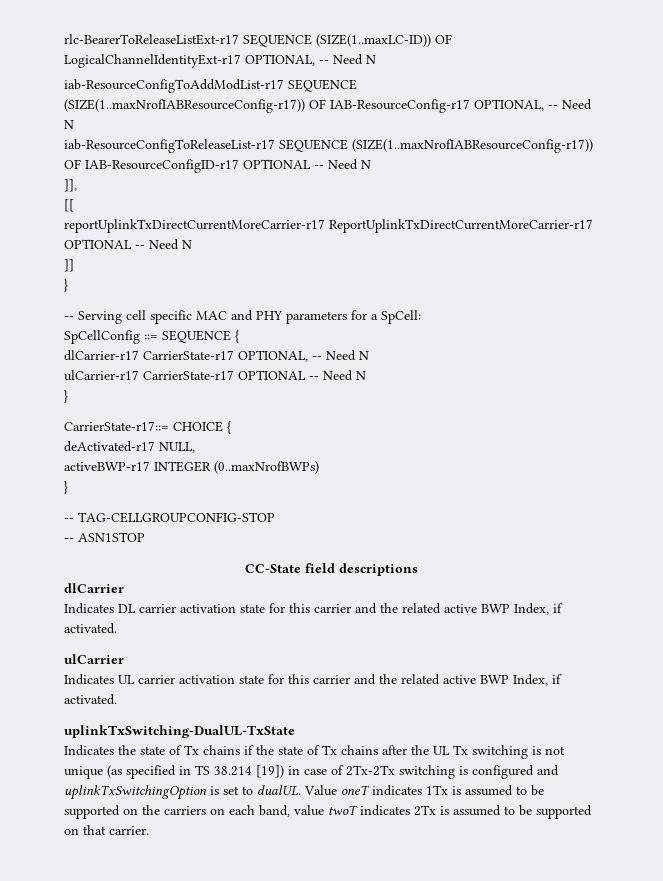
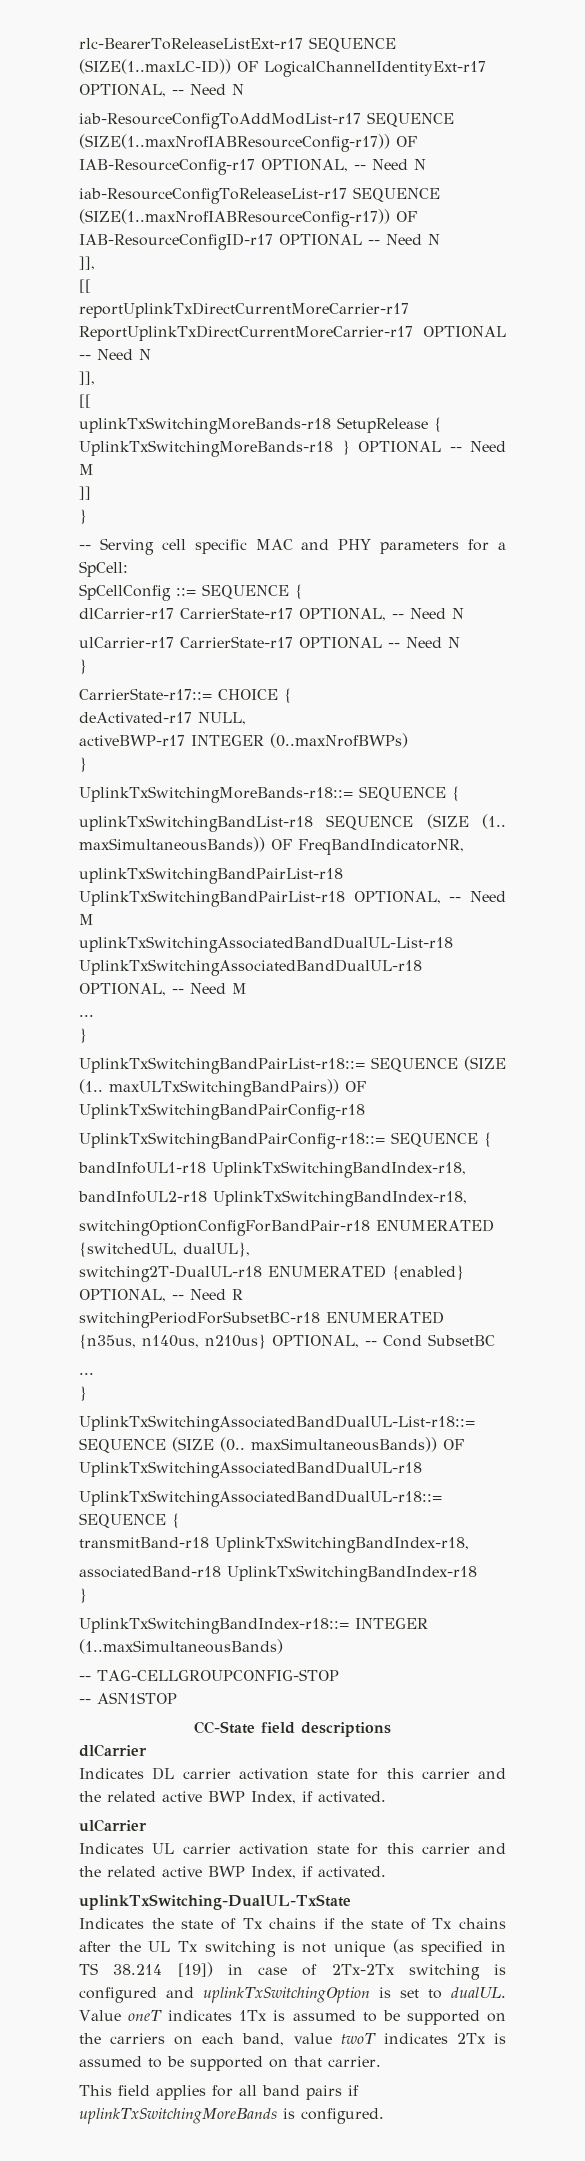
  reportUplinkTxDirectCurrentMoreCarrier-r17 ReportUplinkTxDirectCurrentMoreCarrier-r17 OPTIONAL -- Need N
+ ]],
+ [[
+ uplinkTxSwitchingMoreBands-r18 SetupRelease { UplinkTxSwitchingMoreBands-r18 } OPTIONAL -- Need M
+ UplinkTxSwitchingMoreBands-r18::= SEQUENCE {
+ uplinkTxSwitchingBandList-r18 SEQUENCE (SIZE (1.. maxSimultaneousBands)) OF FreqBandIndicatorNR,
+ uplinkTxSwitchingBandPairList-r18 UplinkTxSwitchingBandPairList-r18 OPTIONAL, -- Need M
+ uplinkTxSwitchingAssociatedBandDualUL-List-r18 UplinkTxSwitchingAssociatedBandDualUL-r18 OPTIONAL, -- Need M
+ ...
+ }
+ UplinkTxSwitchingBandPairList-r18::= SEQUENCE (SIZE (1.. maxULTxSwitchingBandPairs)) OF UplinkTxSwitchingBandPairConfig-r18
+ UplinkTxSwitchingBandPairConfig-r18::= SEQUENCE {
+ bandInfoUL1-r18 UplinkTxSwitchingBandIndex-r18,
+ bandInfoUL2-r18 UplinkTxSwitchingBandIndex-r18,
+ switchingOptionConfigForBandPair-r18 ENUMERATED {switchedUL, dualUL},
+ switching2T-DualUL-r18 ENUMERATED {enabled} OPTIONAL, -- Need R
+ switchingPeriodForSubsetBC-r18 ENUMERATED {n35us, n140us, n210us} OPTIONAL, -- Cond SubsetBC
+ ...
+ }
+ UplinkTxSwitchingAssociatedBandDualUL-List-r18::= SEQUENCE (SIZE (0.. maxSimultaneousBands)) OF UplinkTxSwitchingAssociatedBandDualUL-r18
+ UplinkTxSwitchingAssociatedBandDualUL-r18::= SEQUENCE {
+ transmitBand-r18 UplinkTxSwitchingBandIndex-r18,
+ associatedBand-r18 UplinkTxSwitchingBandIndex-r18
+ }
+ UplinkTxSwitchingBandIndex-r18::= INTEGER (1..maxSimultaneousBands)
+ This field applies for all band pairs if uplinkTxSwitchingMoreBands is configured.

